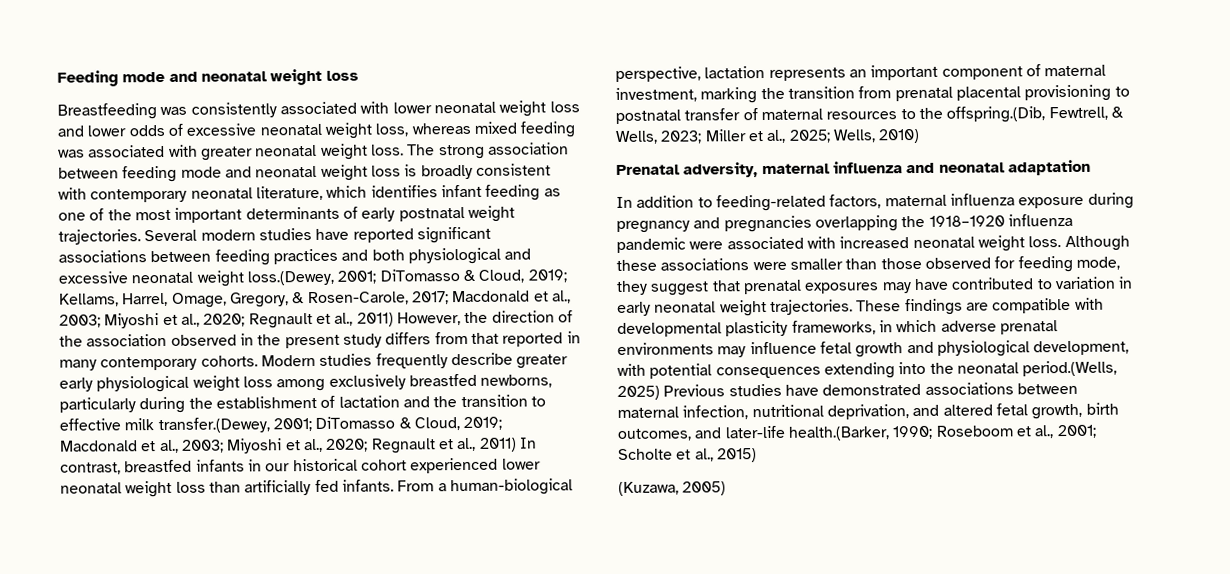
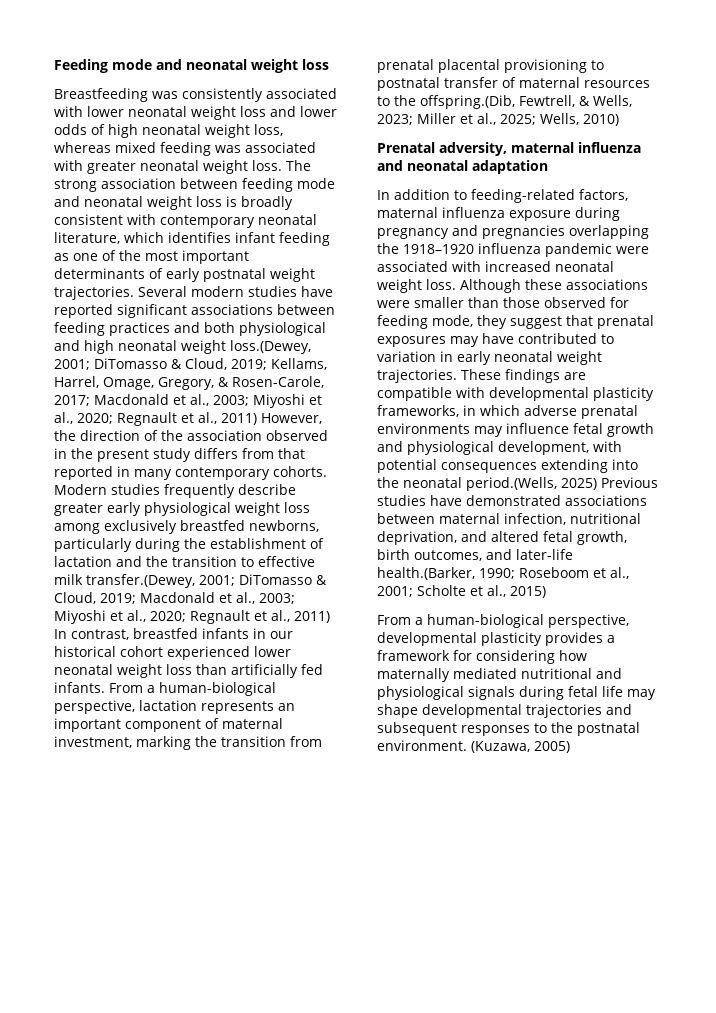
- Breastfeeding was consistently associated with lower neonatal weight loss and lower odds of excessive neonatal weight loss, whereas mixed feeding was associated with greater neonatal weight loss.
+ Breastfeeding was consistently associated with lower neonatal weight loss and lower odds of high neonatal weight loss, whereas mixed feeding was associated with greater neonatal weight loss.
- Several modern studies have reported significant associations between feeding practices and both physiological and excessive neonatal weight loss.(Dewey, 2001; DiTomasso & Cloud, 2019; Kellams, Harrel, Omage, Gregory, & Rosen-Carole, 2017; Macdonald et al., 2003; Miyoshi et al., 2020; Regnault et al., 2011) However, the direction of the association observed in the present study differs from that reported in many contemporary cohorts.
+ Several modern studies have reported significant associations between feeding practices and both physiological and high neonatal weight loss.(Dewey, 2001; DiTomasso & Cloud, 2019; Kellams, Harrel, Omage, Gregory, & Rosen-Carole, 2017; Macdonald et al., 2003; Miyoshi et al., 2020; Regnault et al., 2011) However, the direction of the association observed in the present study differs from that reported in many contemporary cohorts.
+ From a human-biological perspective, developmental plasticity provides a framework for considering how maternally mediated nutritional and physiological signals during fetal life may shape developmental trajectories and subsequent responses to the postnatal environment.

